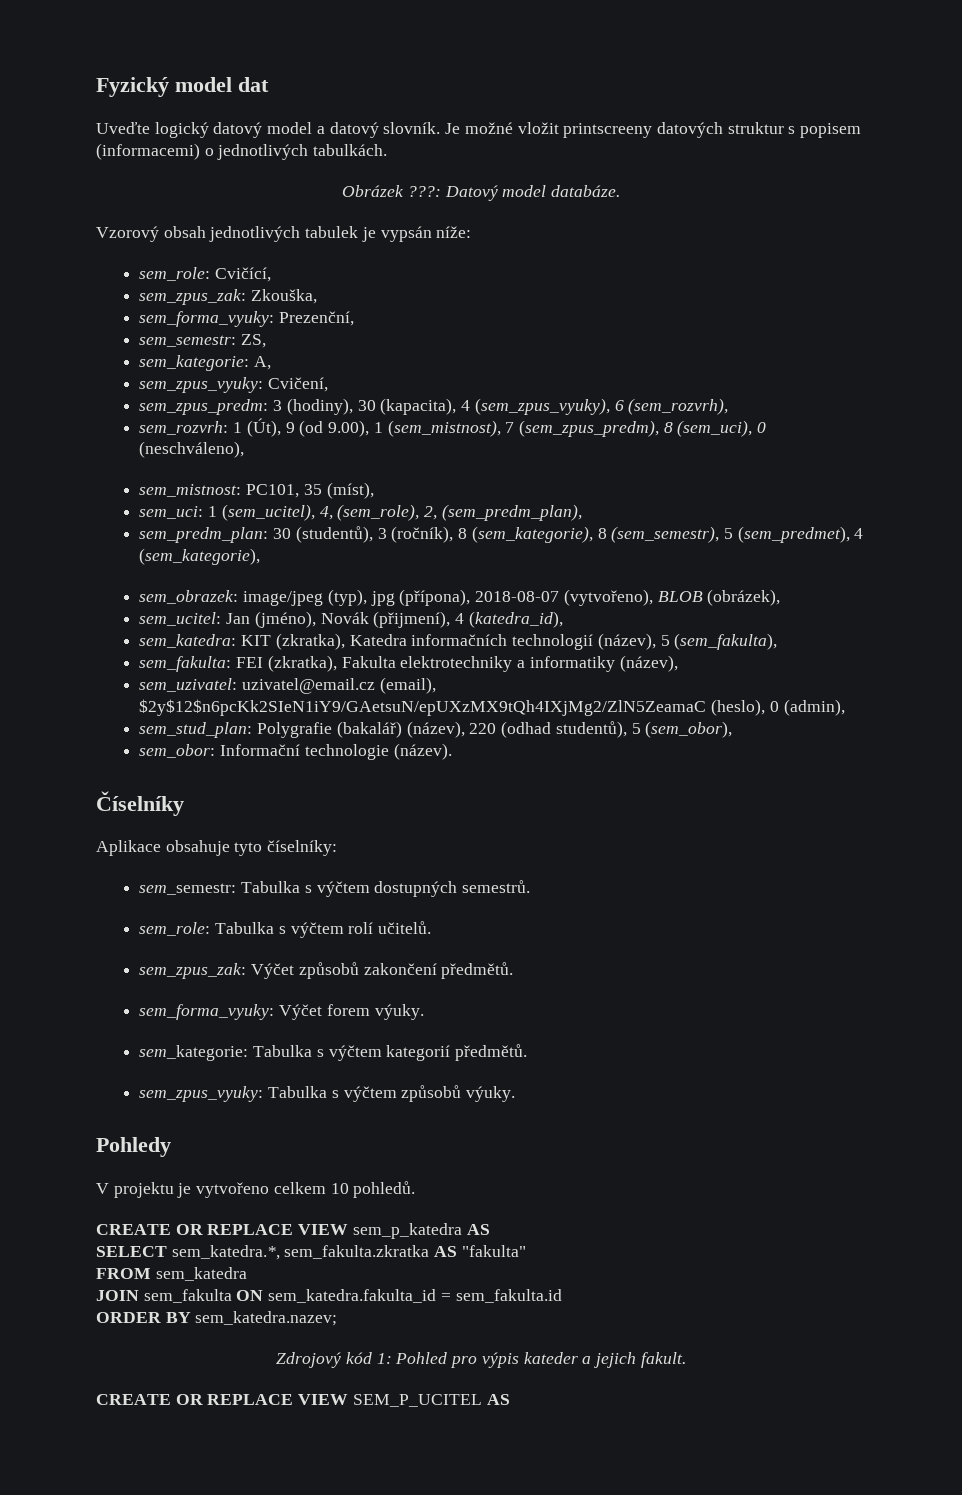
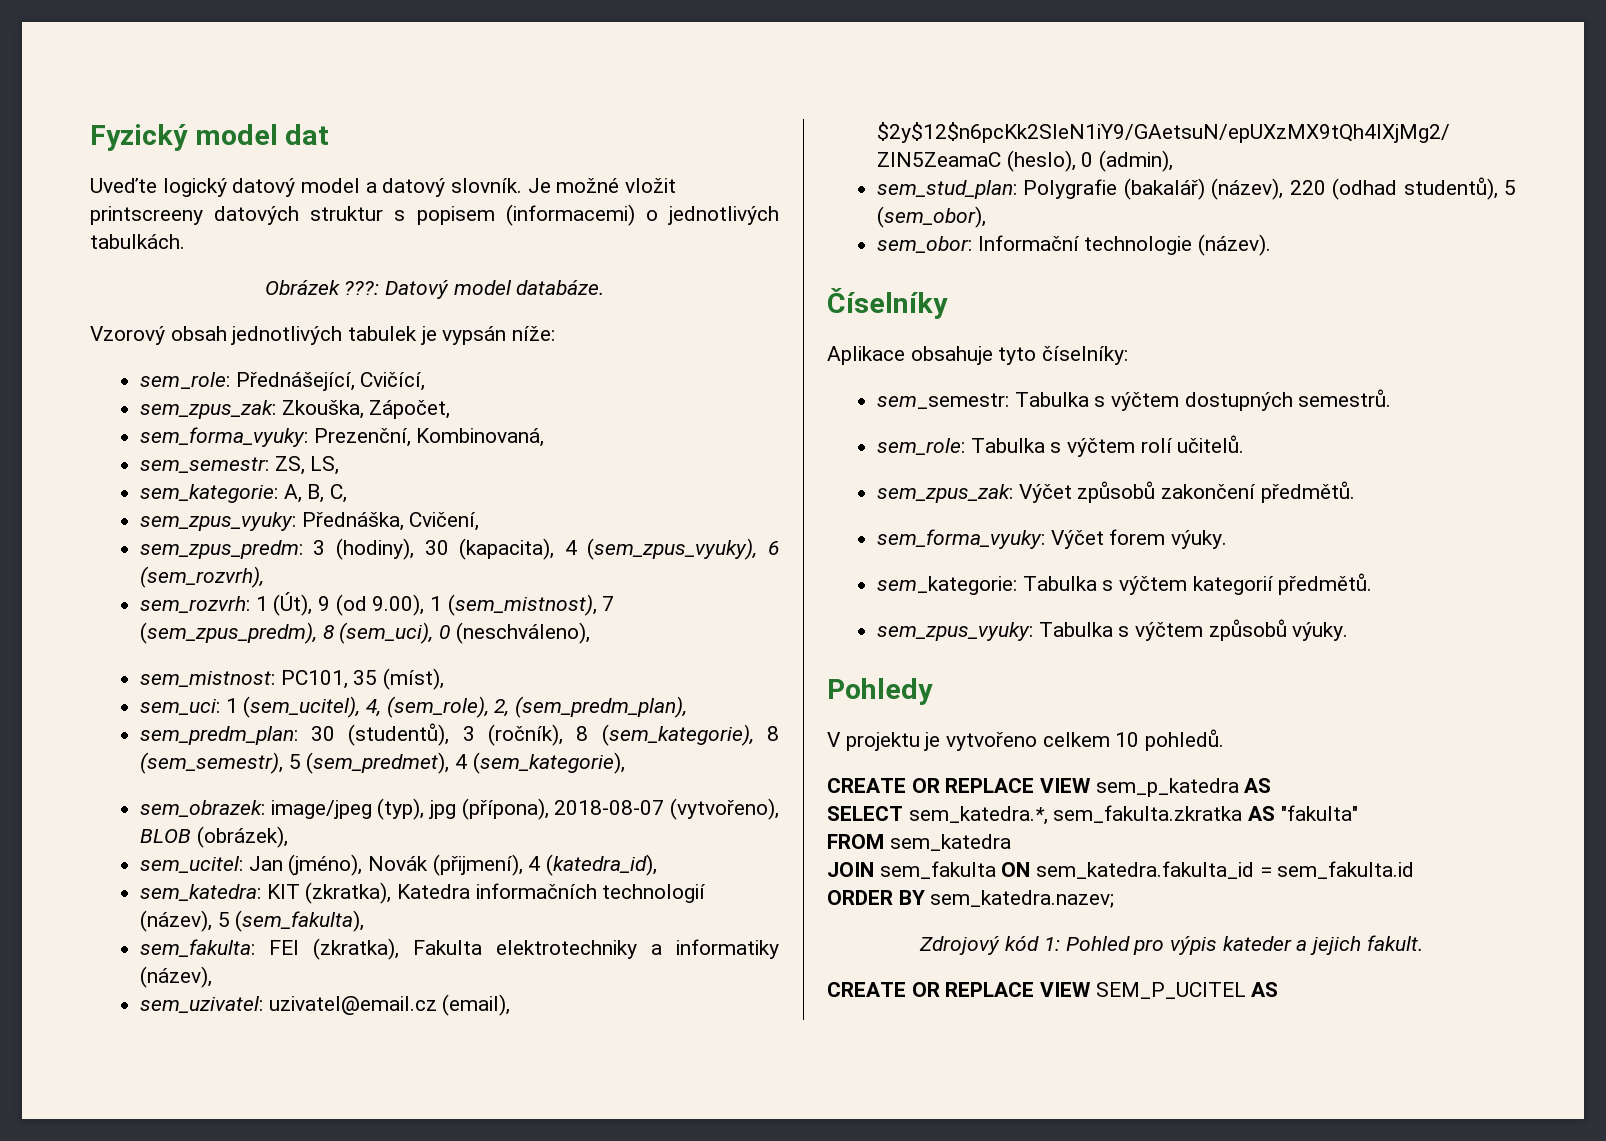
- sem_role: Cvičící,
+ sem_role: Přednášející, Cvičící,
- sem_zpus_zak: Zkouška,
+ sem_zpus_zak: Zkouška, Zápočet,
- sem_forma_vyuky: Prezenční,
+ sem_forma_vyuky: Prezenční, Kombinovaná,
- sem_semestr: ZS,
+ sem_semestr: ZS, LS,
- sem_kategorie: A,
- sem_zpus_vyuky: Cvičení,
+ sem_kategorie: A, B, C,
+ sem_zpus_vyuky: Přednáška, Cvičení,

